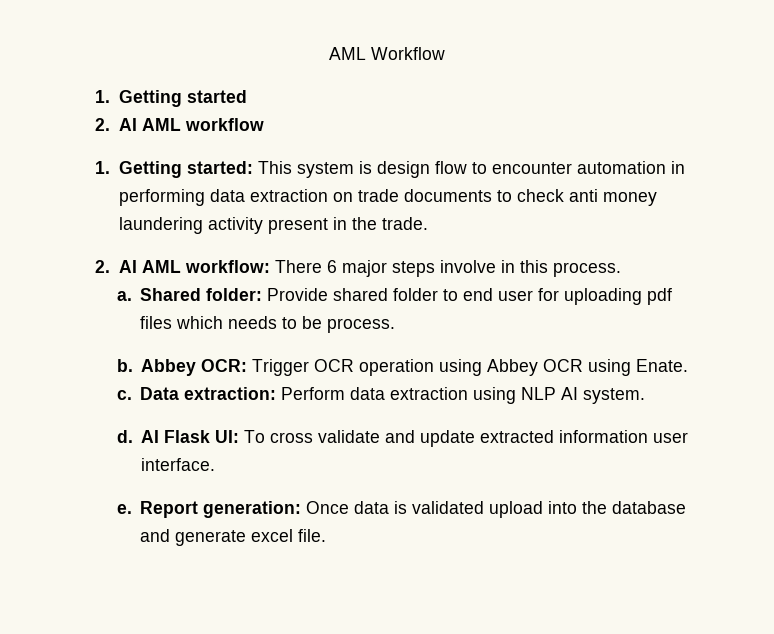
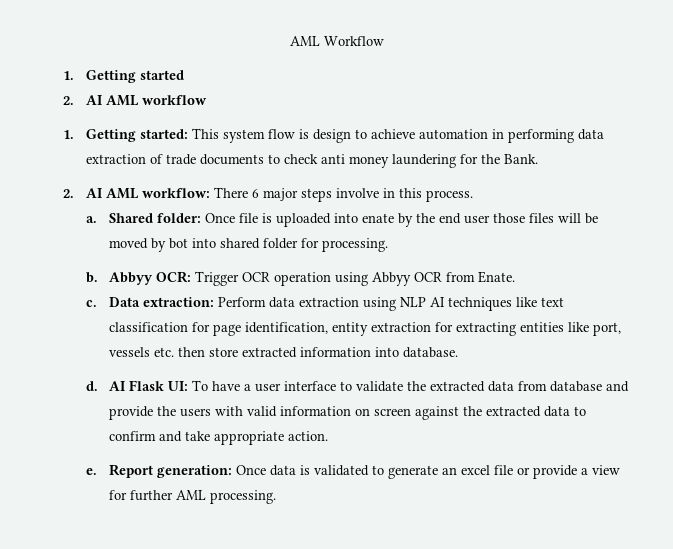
- 1. Getting started: This system is design flow to encounter automation in performing data extraction on trade documents to check anti money laundering activity present in the trade.
+ 1. Getting started: This system flow is design to achieve automation in performing data extraction of trade documents to check anti money laundering for the Bank.
- Shared folder: Provide shared folder to end user for uploading pdf files which needs to be process.
+ Shared folder: Once file is uploaded into enate by the end user those files will be moved by bot into shared folder for processing.
- Abbey OCR: Trigger OCR operation using Abbey OCR using Enate.
+ Abbyy OCR: Trigger OCR operation using Abbyy OCR from Enate.
- Data extraction: Perform data extraction using NLP AI system.
+ Data extraction: Perform data extraction using NLP AI techniques like text classification for page identification, entity extraction for extracting entities like port, vessels etc. then store extracted information into database.
- AI Flask UI: To cross validate and update extracted information user interface.
+ AI Flask UI: To have a user interface to validate the extracted data from database and provide the users with valid information on screen against the extracted data to confirm and take appropriate action.
- Report generation: Once data is validated upload into the database and generate excel file.
+ Report generation: Once data is validated to generate an excel file or provide a view for further AML processing.

